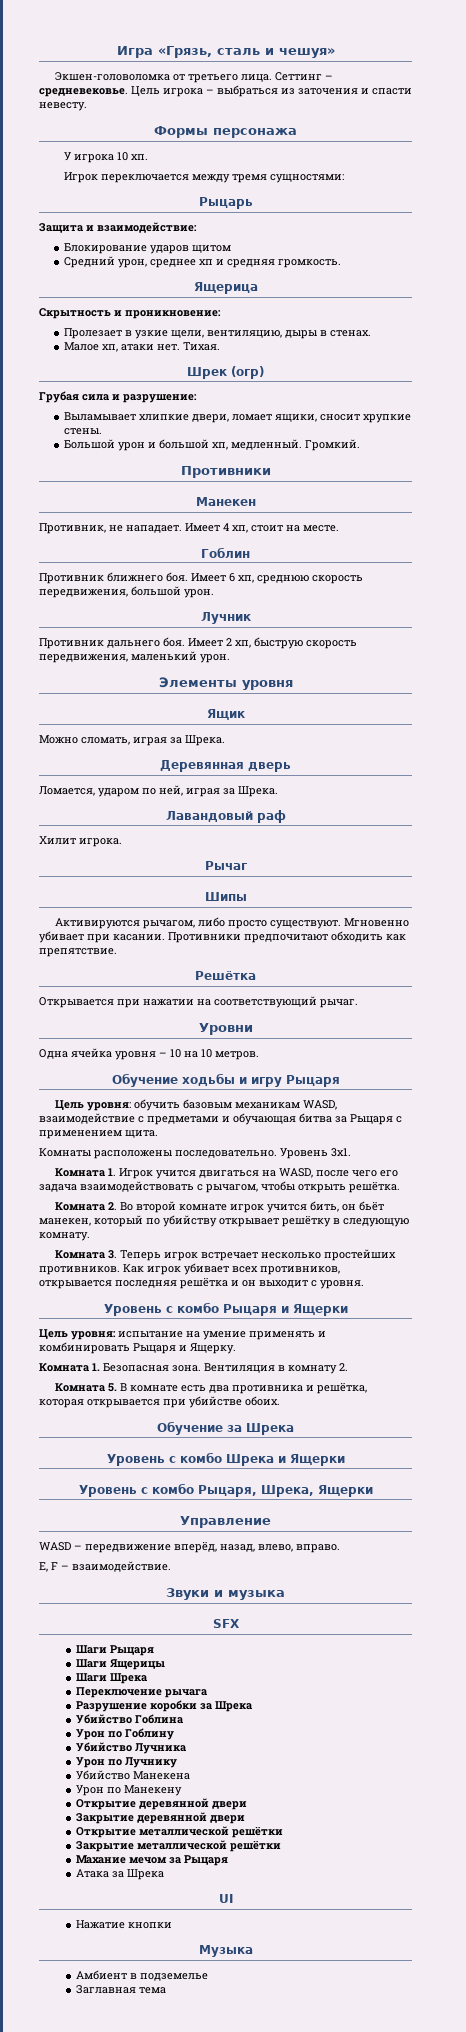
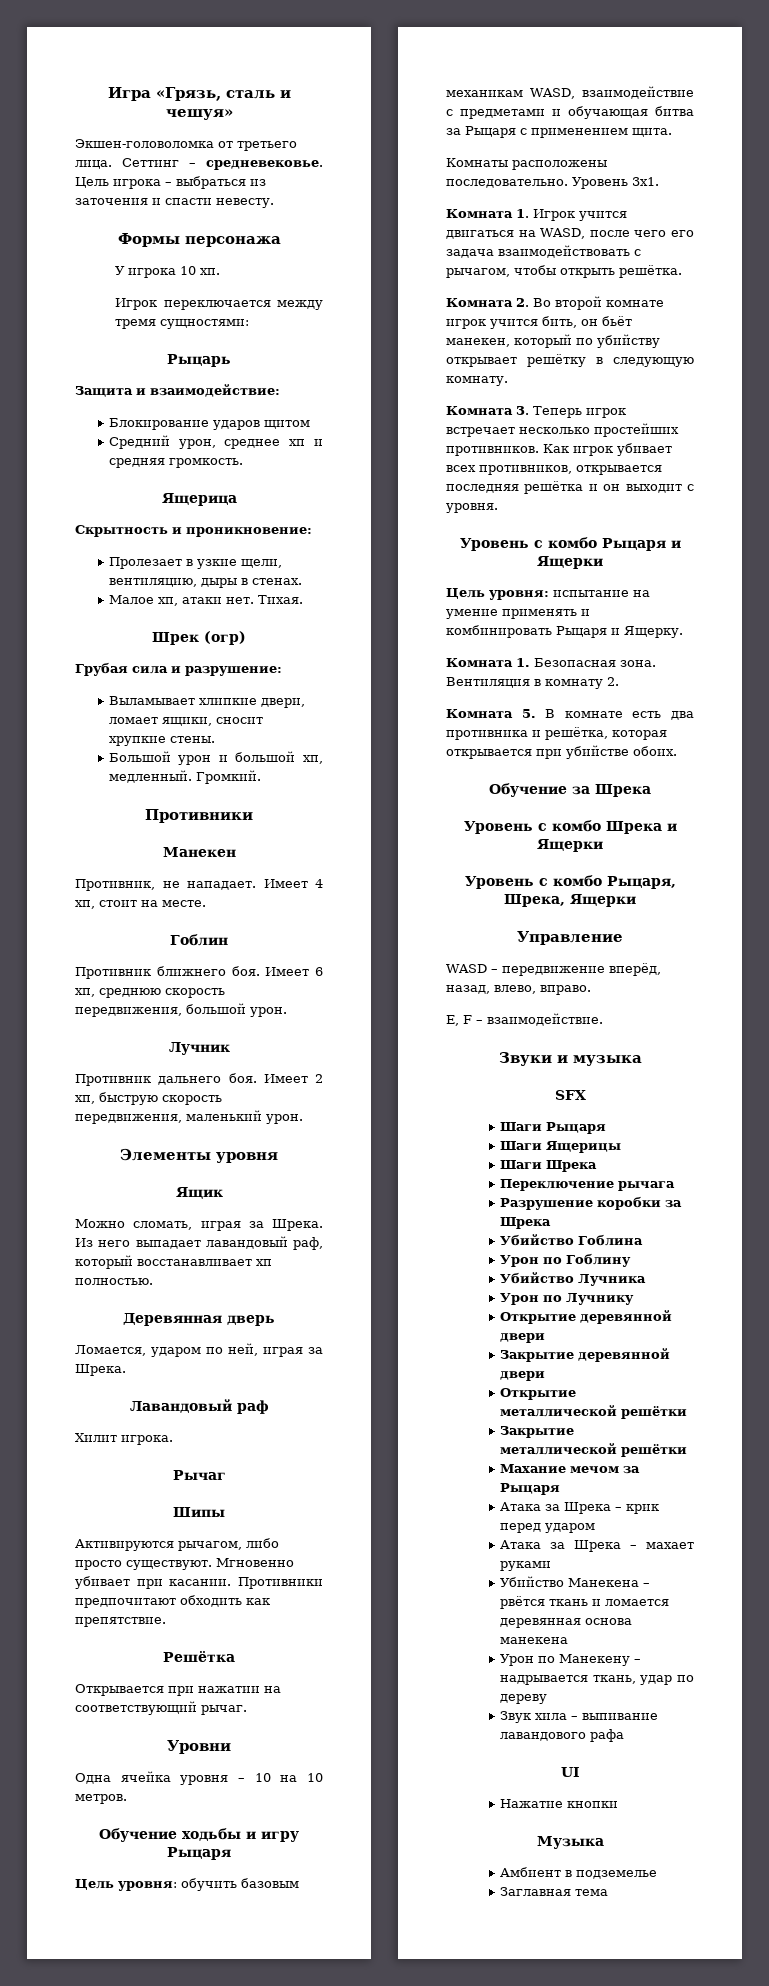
+ Из него выпадает лавандовый раф, который восстанавливает хп полностью.
- Убийство Манекена
- Урон по Манекену
- Атака за Шрека
+ Атака за Шрека – крик перед ударом
+ Атака за Шрека – махает руками
+ Убийство Манекена – рвётся ткань и ломается деревянная основа манекена
+ Урон по Манекену – надрывается ткань, удар по дереву
+ Звук хила – выпивание лавандового рафа

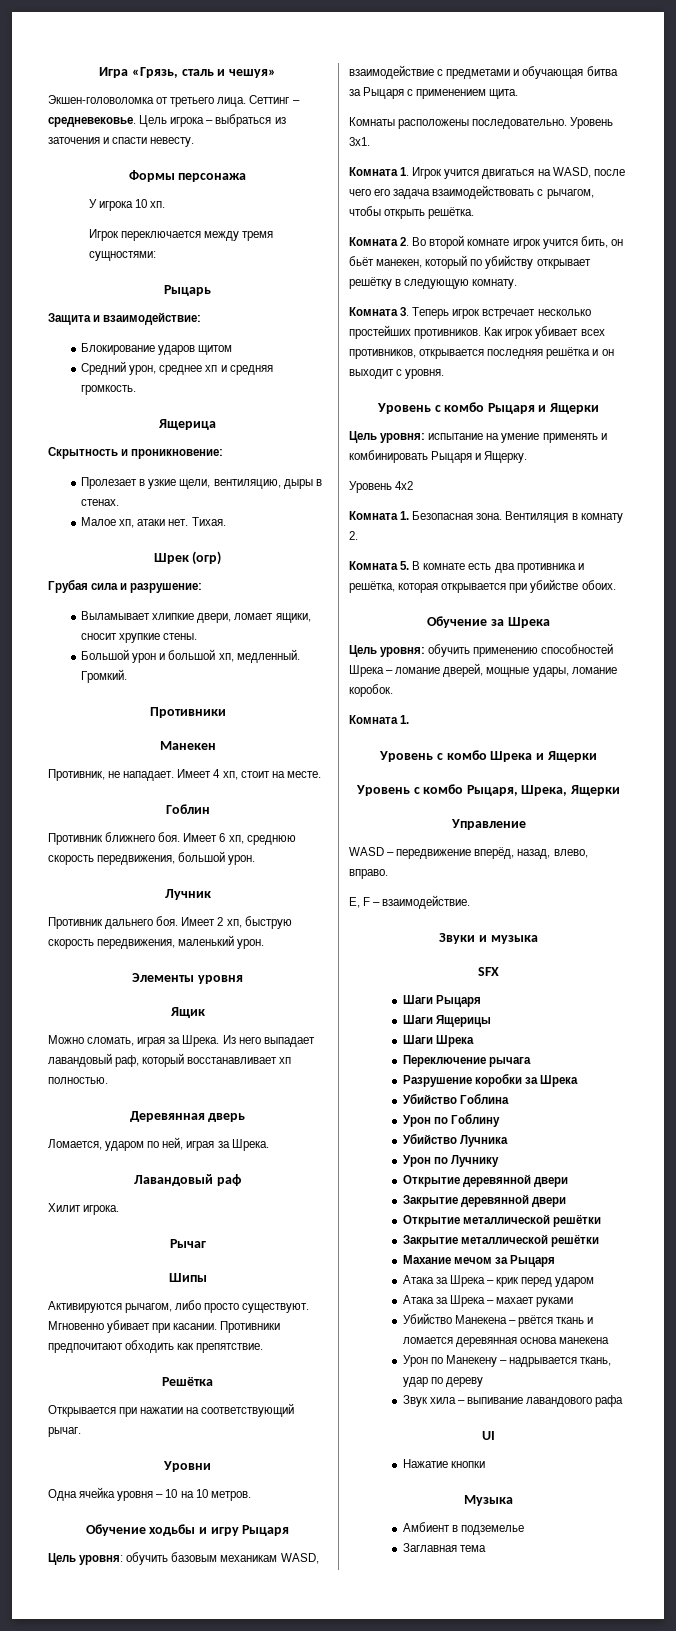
+ Уровень 4x2
+ Цель уровня: обучить применению способностей Шрека – ломание дверей, мощные удары, ломание коробок.
+ Комната 1.

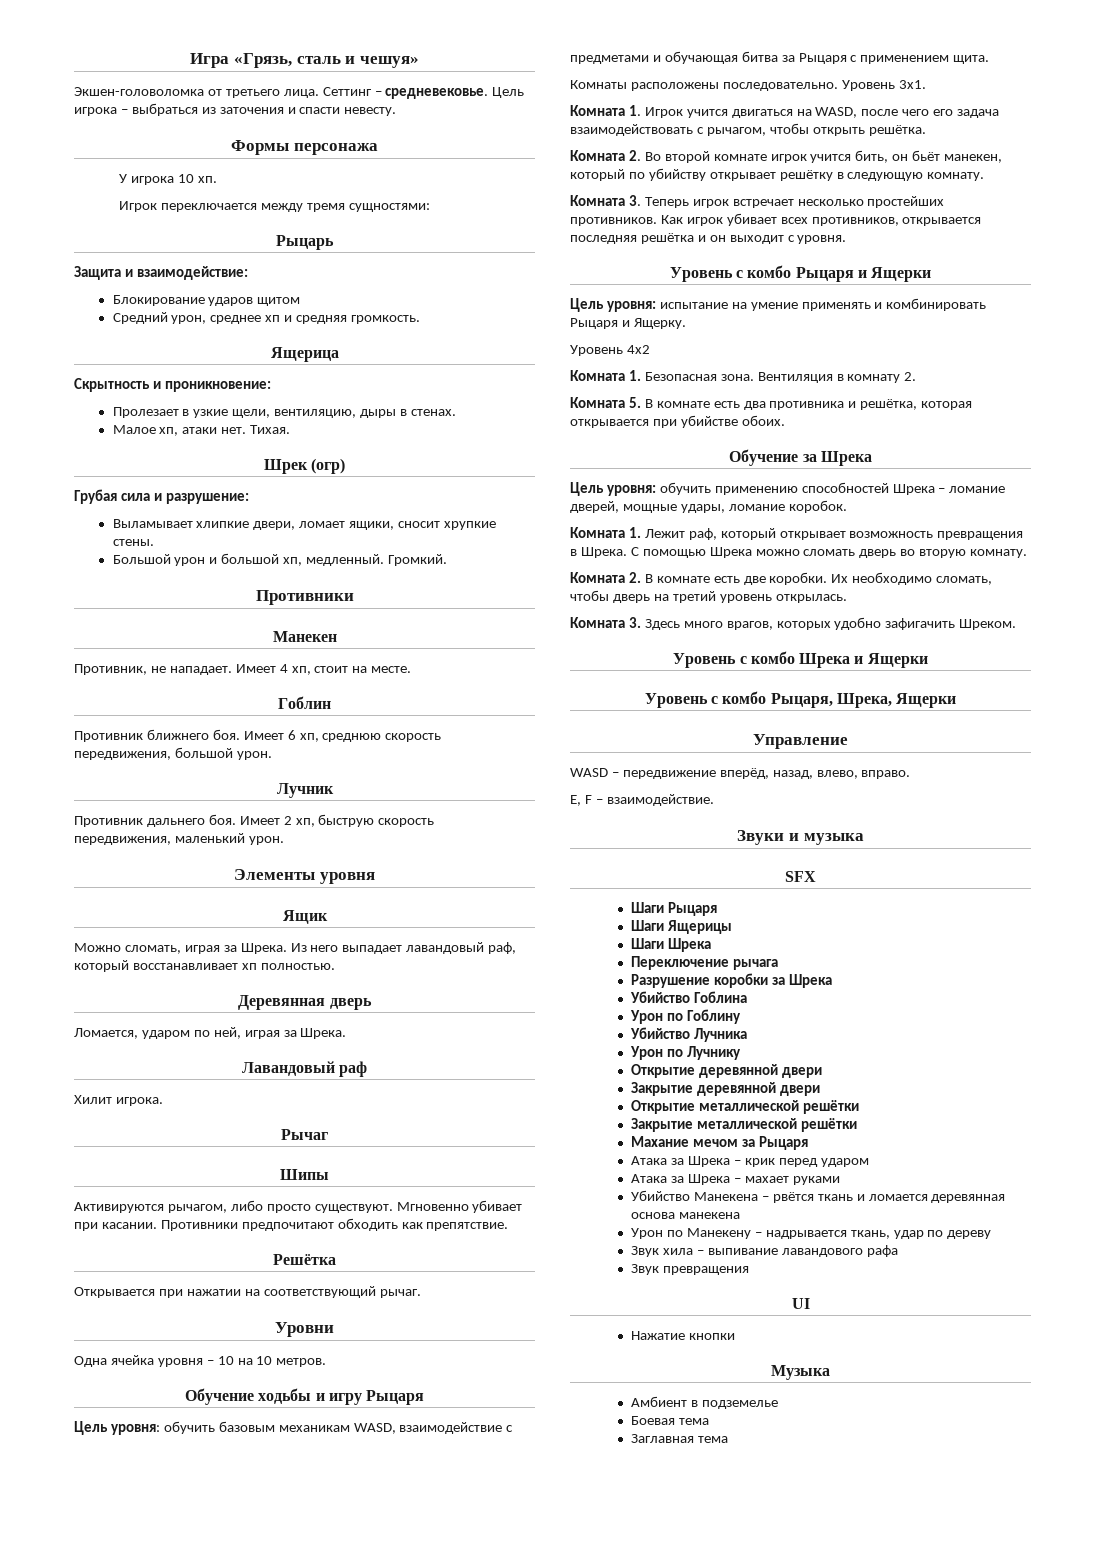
  Цель уровня: обучить применению способностей Шрека – ломание дверей, мощные удары, ломание коробок.
- Комната 1.
+ Комната 1. Лежит раф, который открывает возможность превращения в Шрека. С помощью Шрека можно сломать дверь во вторую комнату.
+ Комната 2. В комнате есть две коробки. Их необходимо сломать, чтобы дверь на третий уровень открылась.
+ Комната 3. Здесь много врагов, которых удобно зафигачить Шреком.
+ Звук превращения
+ Боевая тема

